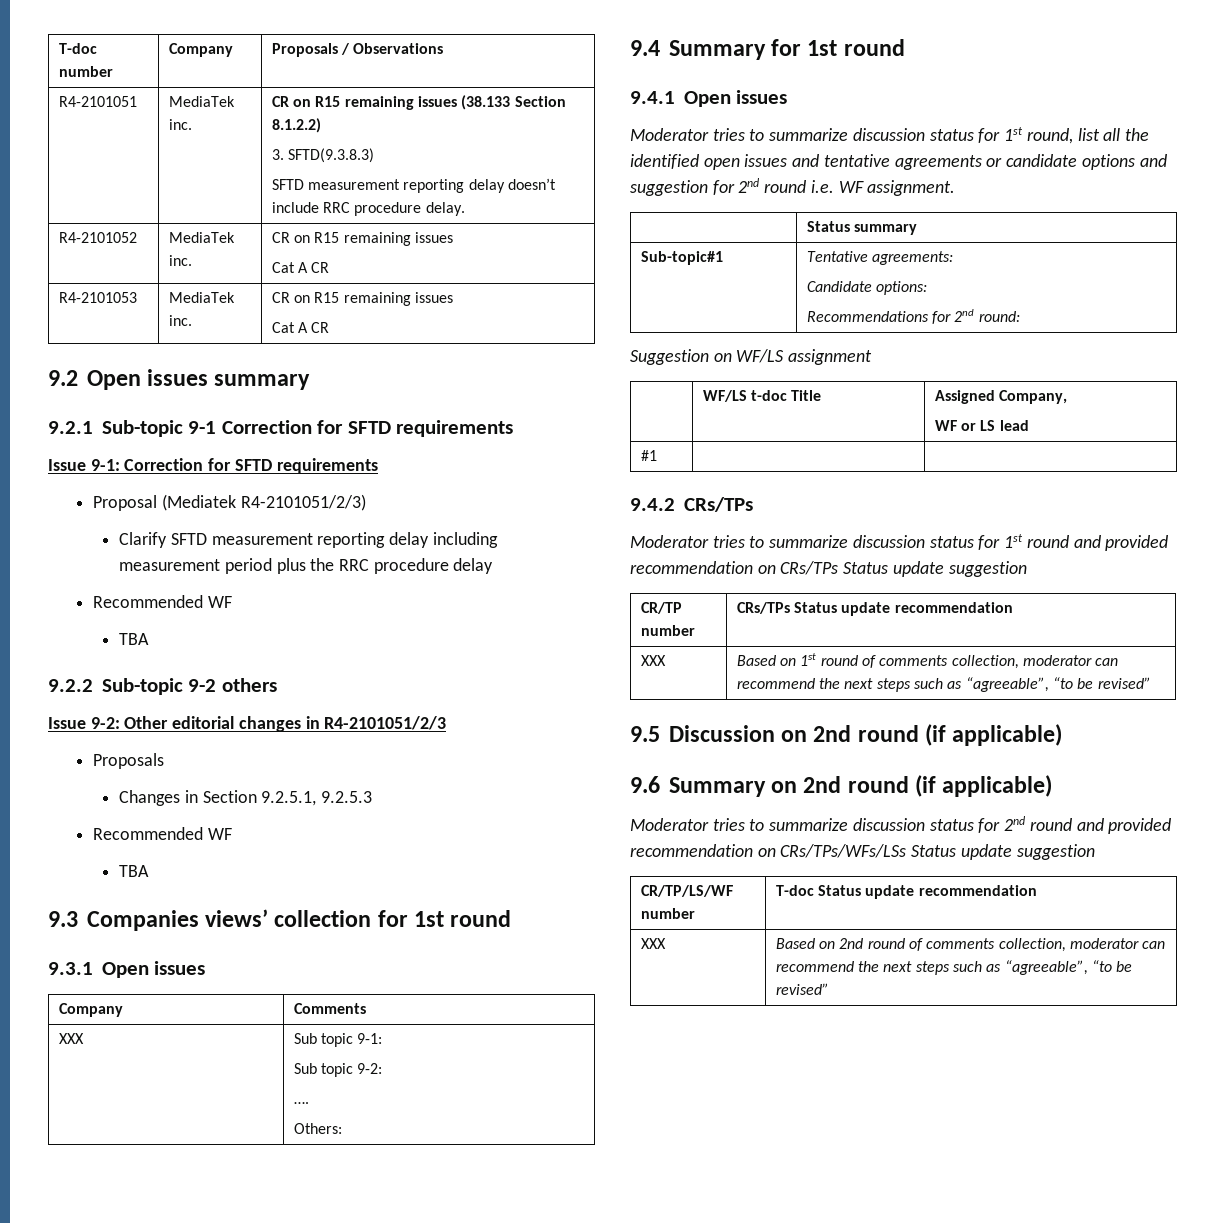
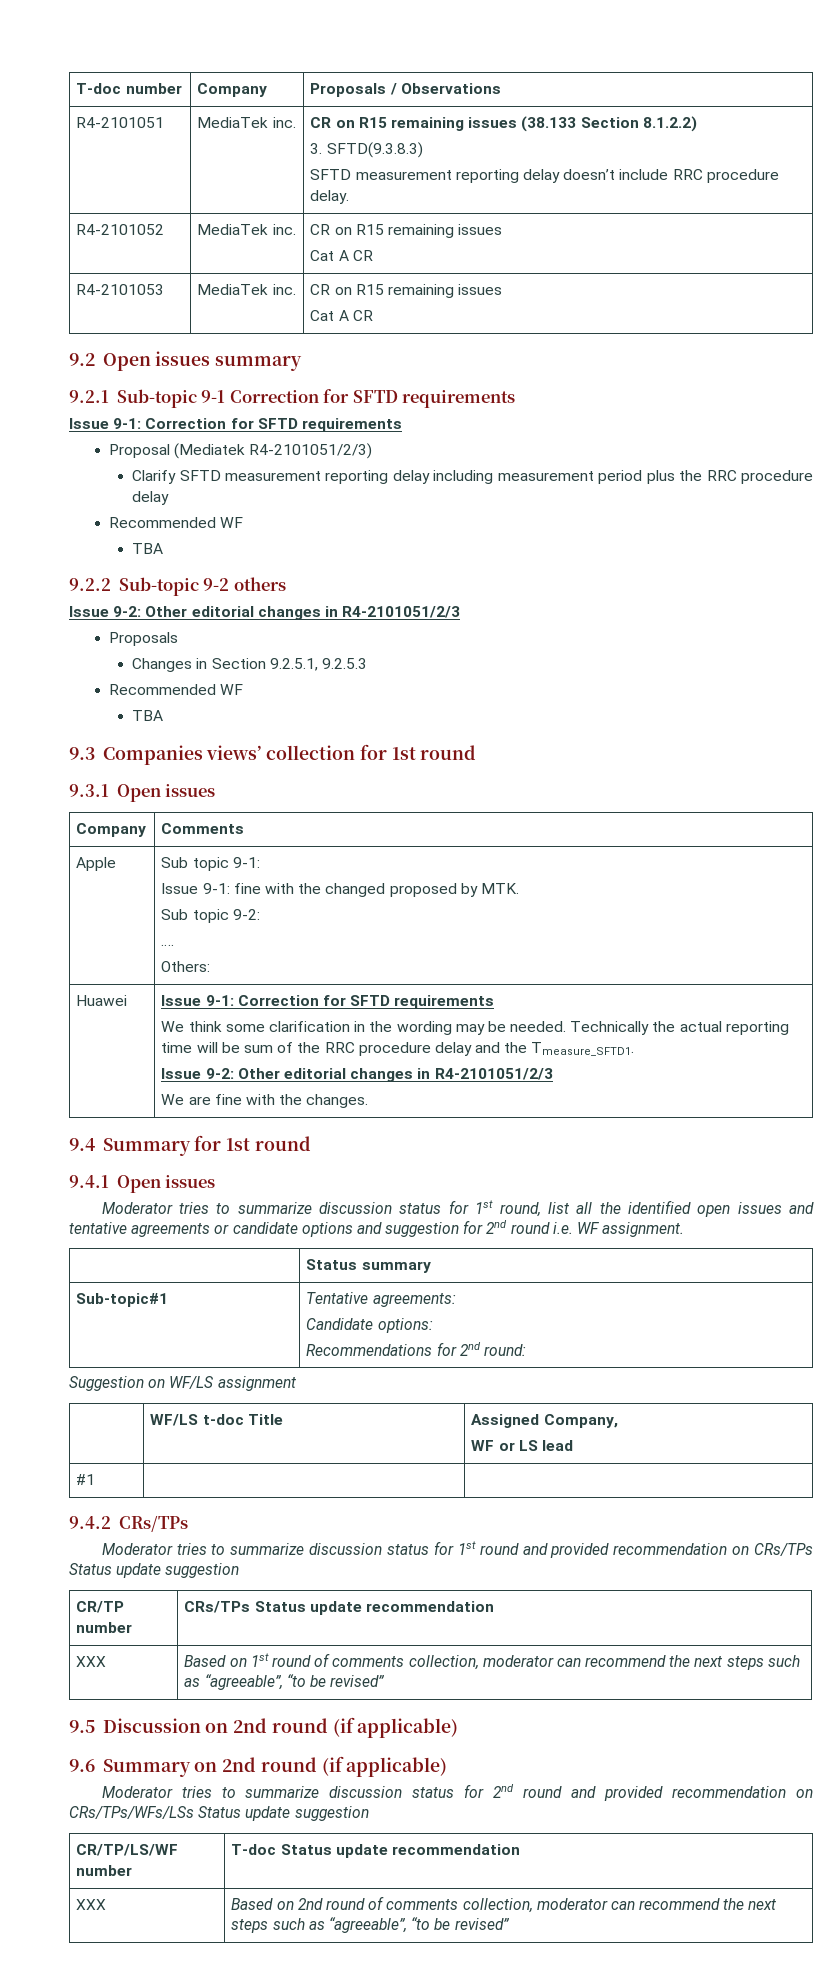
- XXX | Sub topic 9-1:
+ Apple | Sub topic 9-1:
+ Issue 9-1: fine with the changed proposed by MTK.
+ Huawei | Issue 9-1: Correction for SFTD requirements
+ We think some clarification in the wording may be needed. Technically the actual reporting time will be sum of the RRC procedure delay and the Tmeasure_SFTD1.
+ Issue 9-2: Other editorial changes in R4-2101051/2/3
+ We are fine with the changes.

